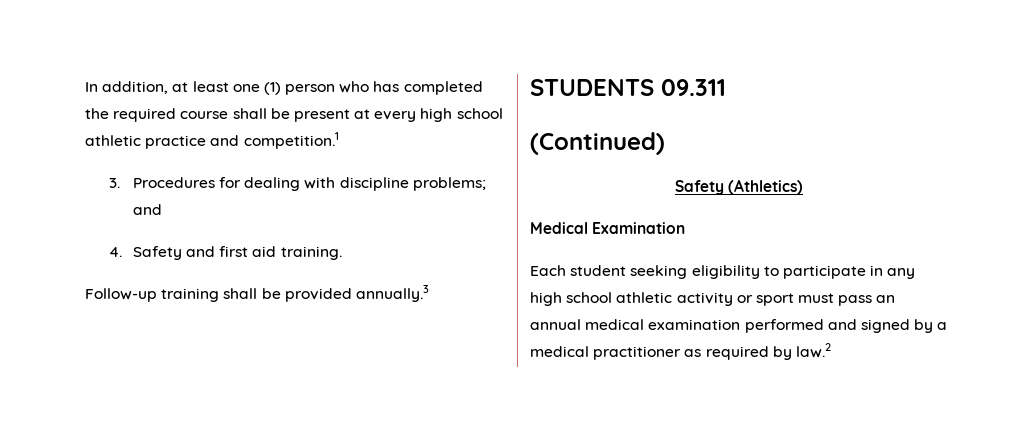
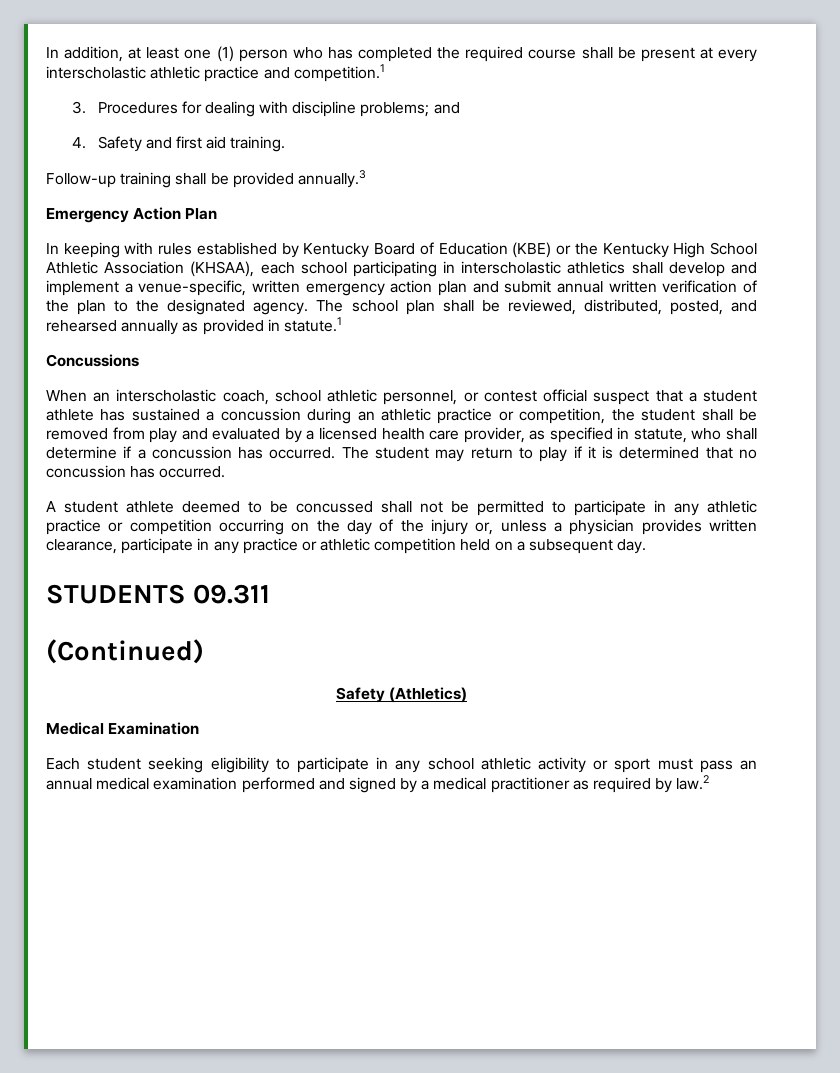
- In addition, at least one (1) person who has completed the required course shall be present at every high school athletic practice and competition.1
+ In addition, at least one (1) person who has completed the required course shall be present at every interscholastic athletic practice and competition.1
+ Emergency Action Plan
+ In keeping with rules established by Kentucky Board of Education (KBE) or the Kentucky High School Athletic Association (KHSAA), each school participating in interscholastic athletics shall develop and implement a venue-specific, written emergency action plan and submit annual written verification of the plan to the designated agency. The school plan shall be reviewed, distributed, posted, and rehearsed annually as provided in statute.1
+ Concussions
+ When an interscholastic coach, school athletic personnel, or contest official suspect that a student athlete has sustained a concussion during an athletic practice or competition, the student shall be removed from play and evaluated by a licensed health care provider, as specified in statute, who shall determine if a concussion has occurred. The student may return to play if it is determined that no concussion has occurred.
+ A student athlete deemed to be concussed shall not be permitted to participate in any athletic practice or competition occurring on the day of the injury or, unless a physician provides written clearance, participate in any practice or athletic competition held on a subsequent day.
- Each student seeking eligibility to participate in any high school athletic activity or sport must pass an annual medical examination performed and signed by a medical practitioner as required by law.2
+ Each student seeking eligibility to participate in any school athletic activity or sport must pass an annual medical examination performed and signed by a medical practitioner as required by law.2

